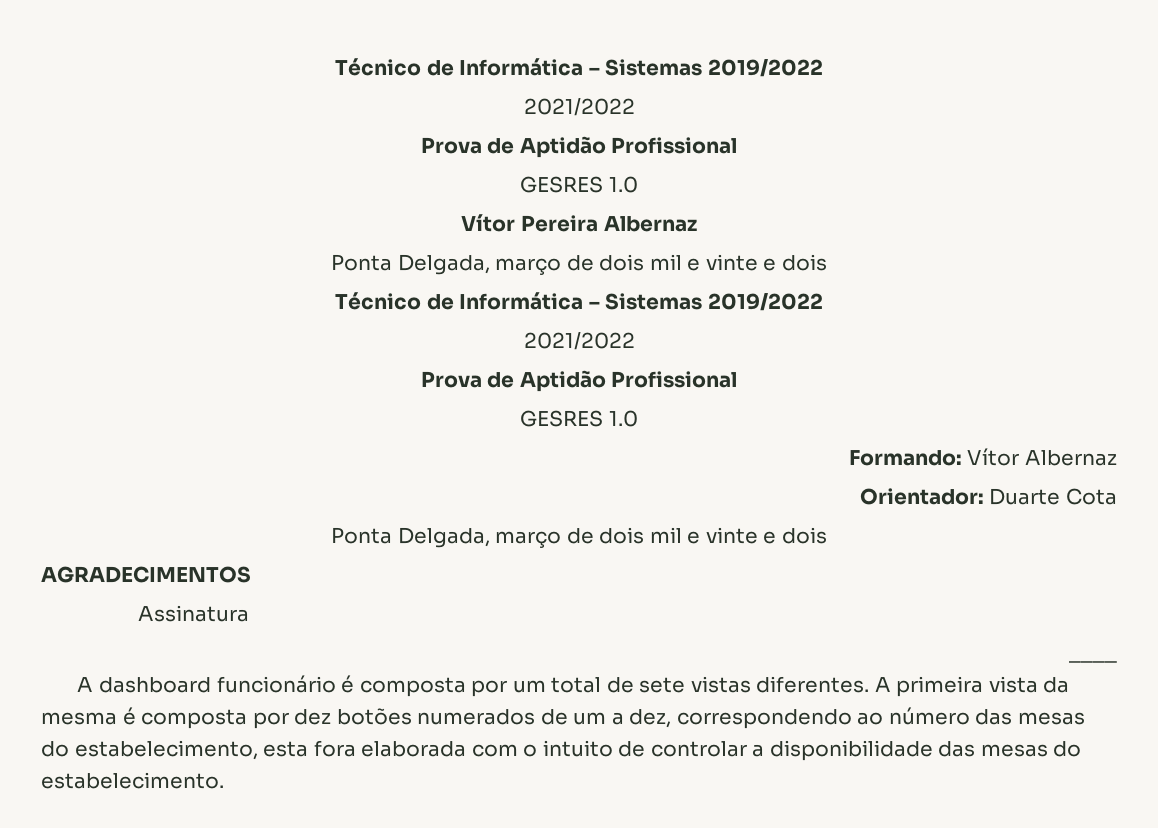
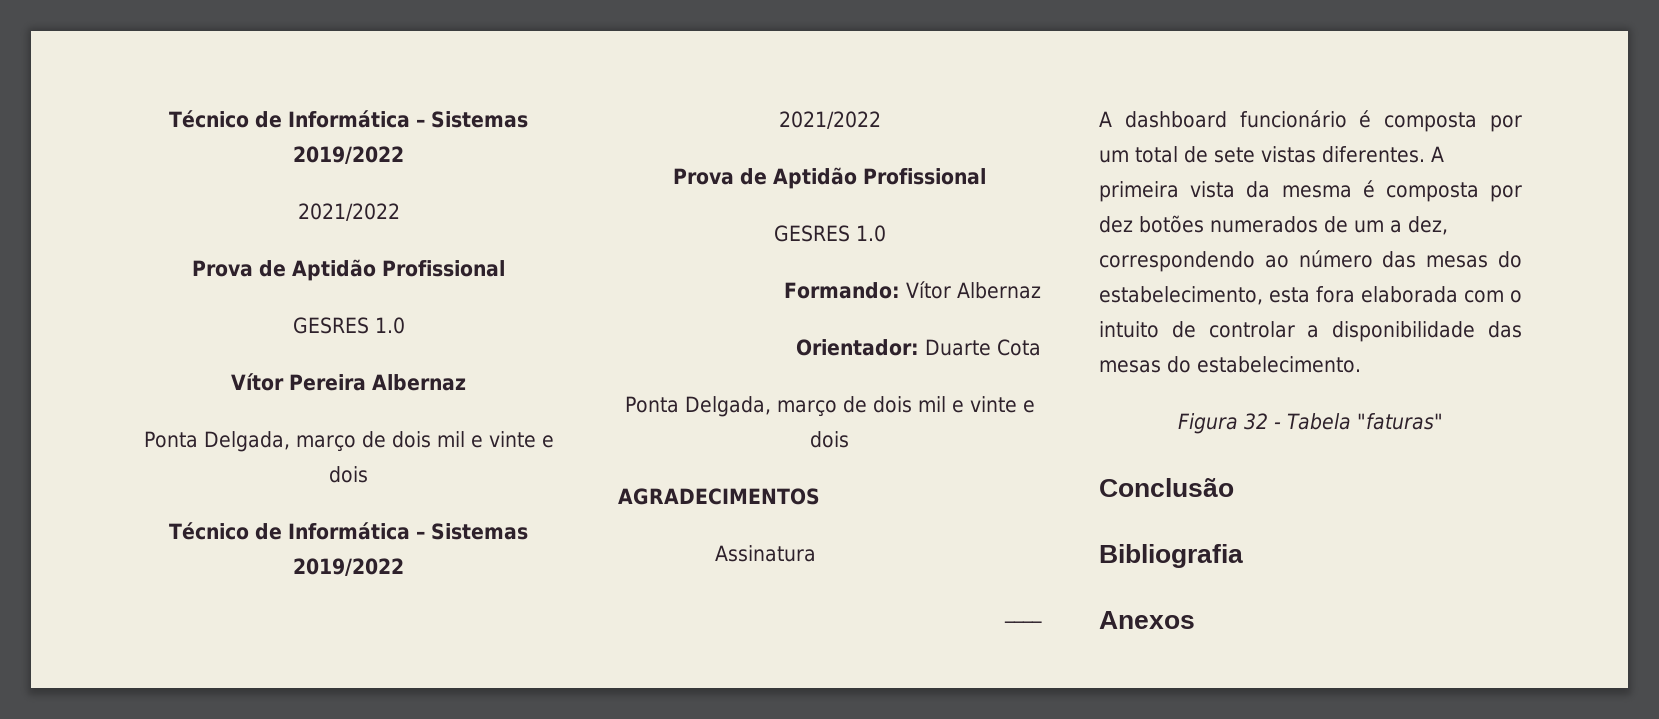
+ Figura 32 - Tabela "faturas"
+ Conclusão
+ Bibliografia
+ Anexos

